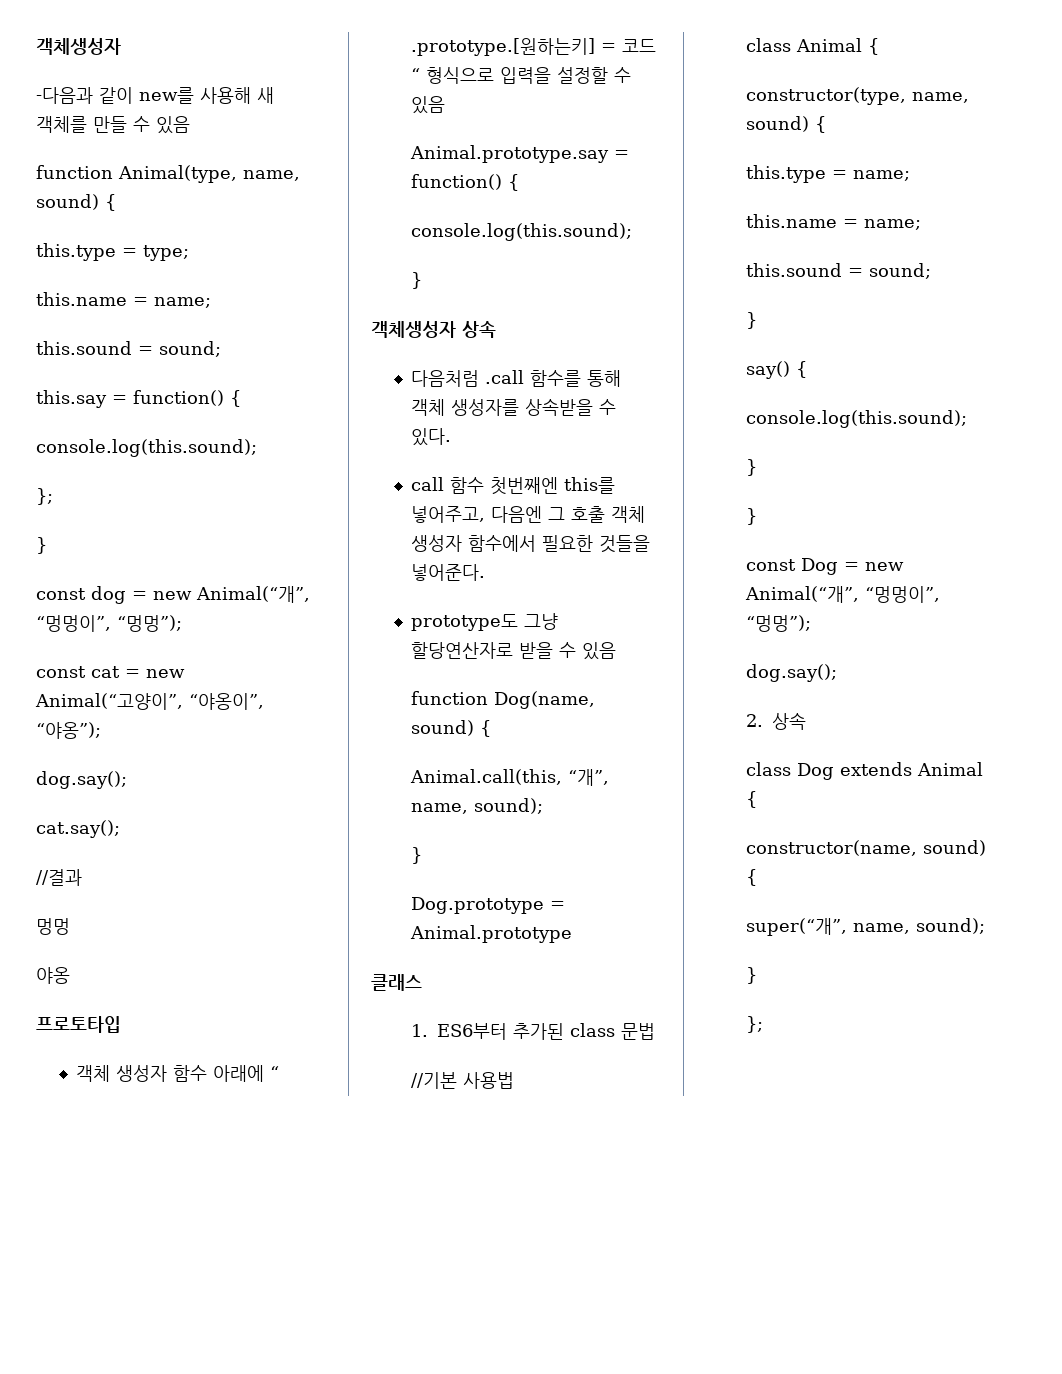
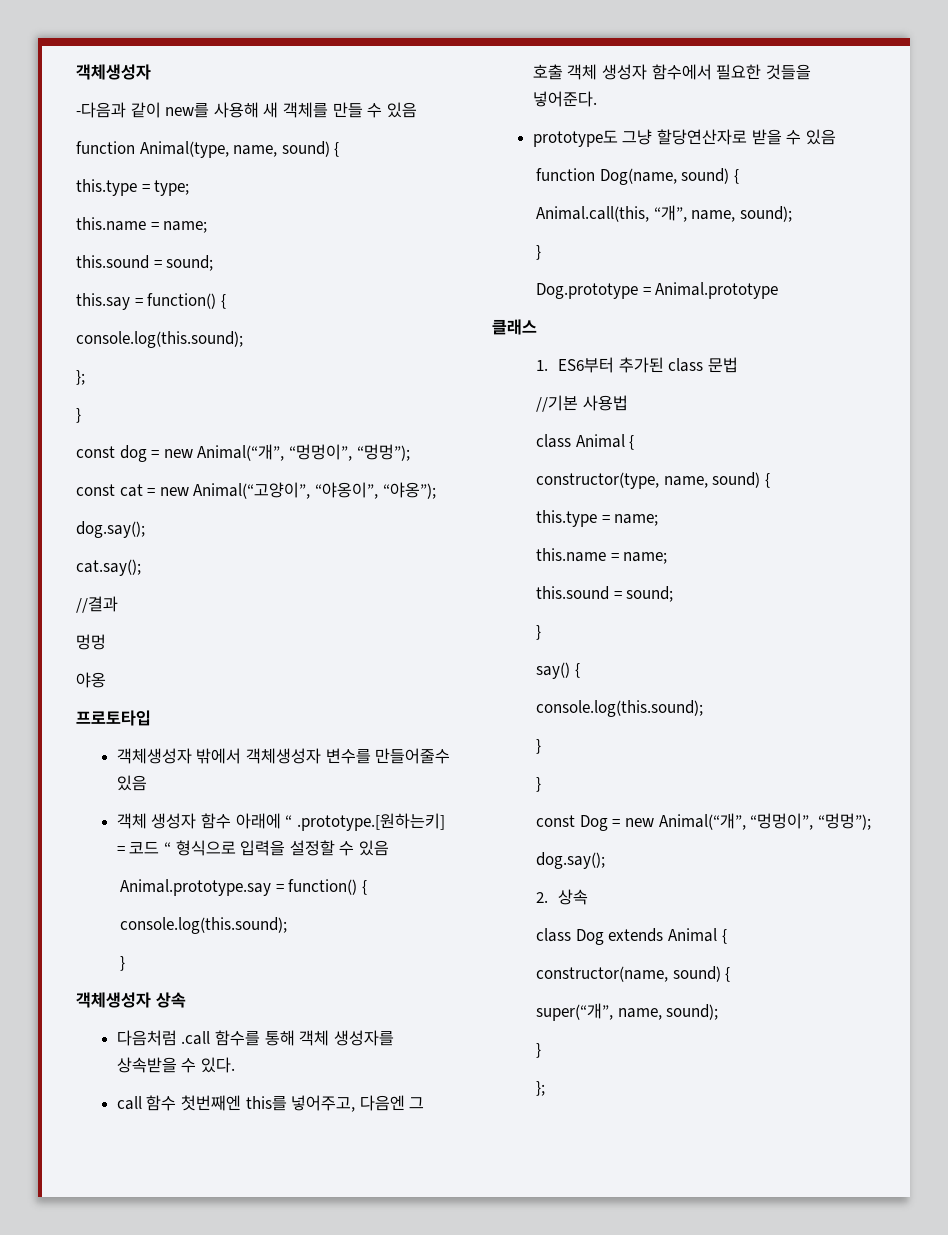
+ 객체생성자 밖에서 객체생성자 변수를 만들어줄수 있음

